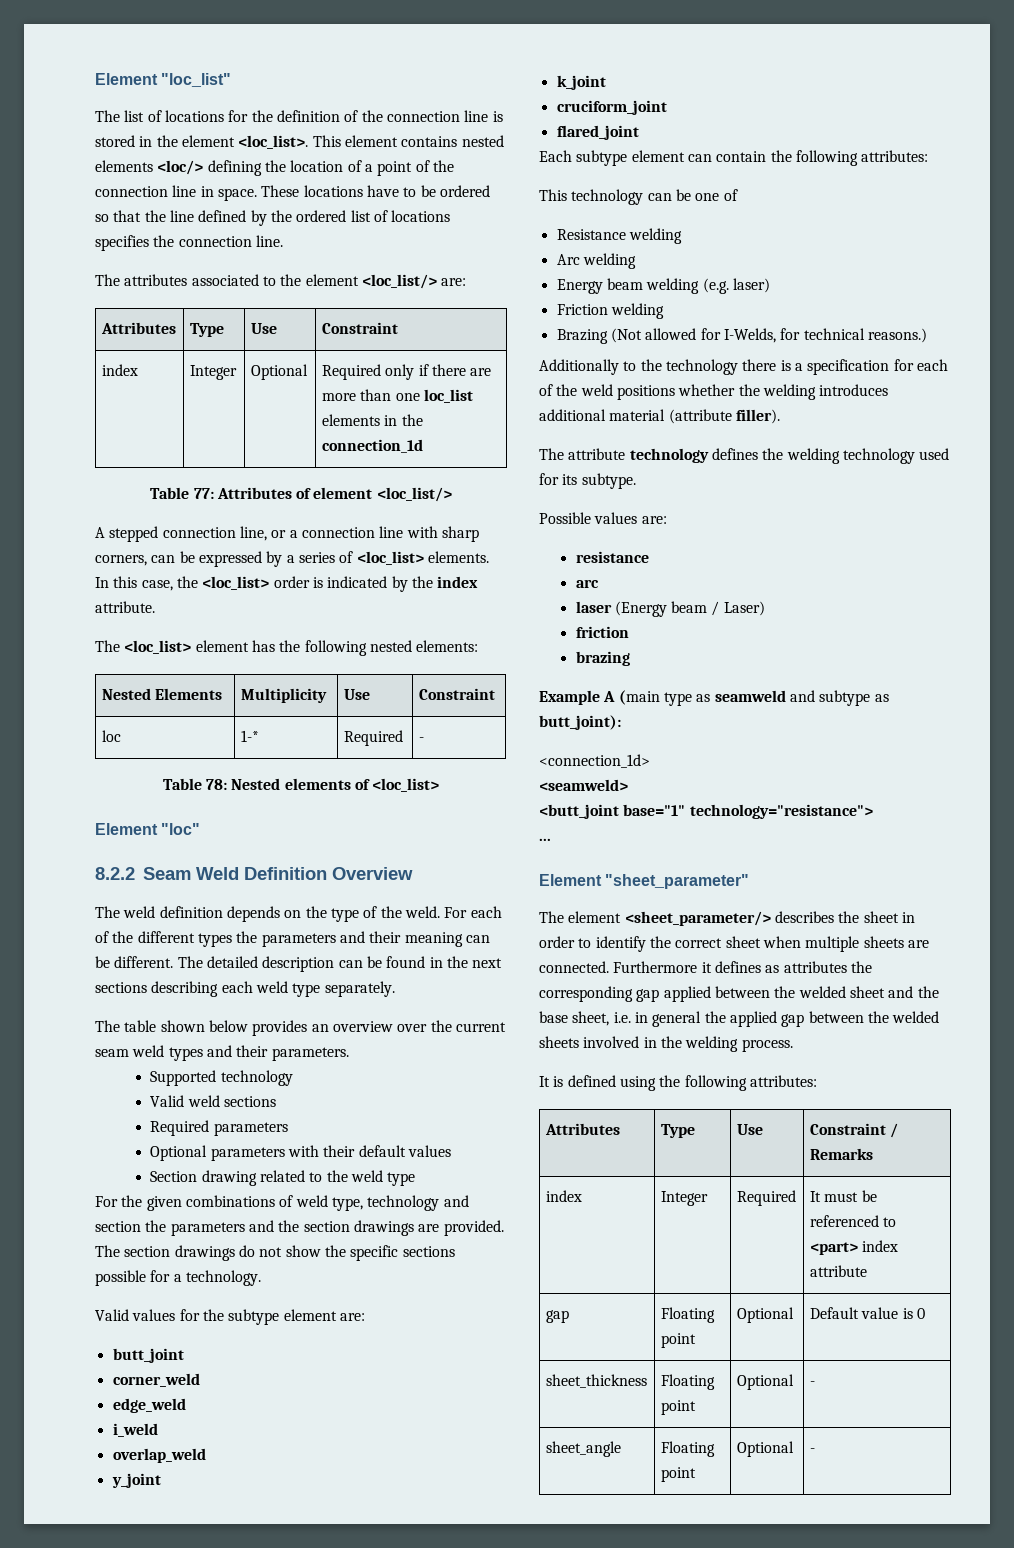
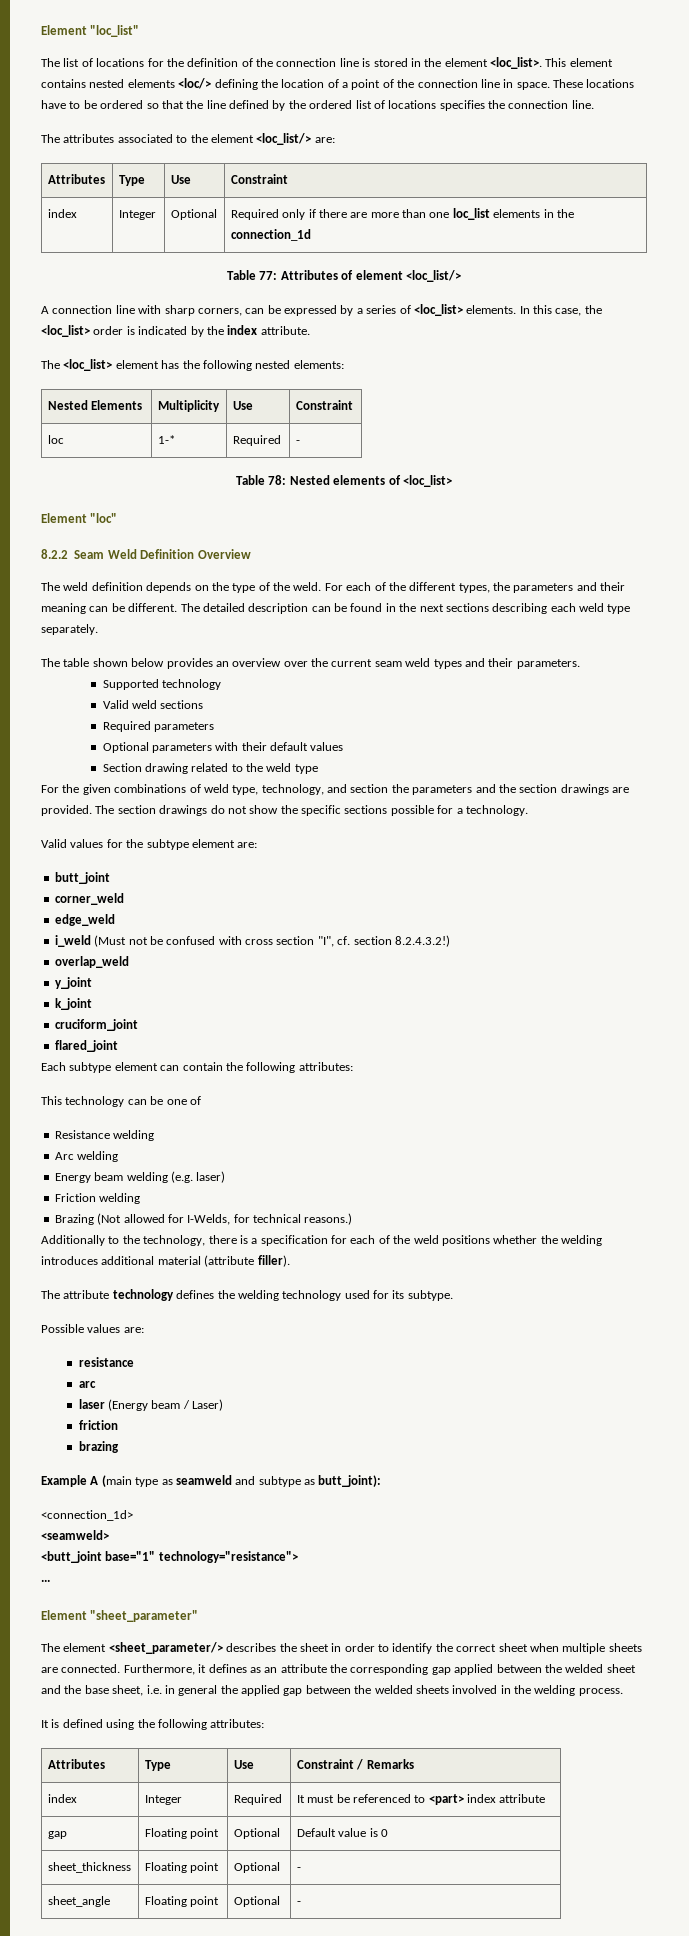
- A stepped connection line, or a connection line with sharp corners, can be expressed by a series of <loc_list> elements.
+ A connection line with sharp corners, can be expressed by a series of <loc_list> elements.
- For each of the different types the parameters and their meaning can be different.
+ For each of the different types, the parameters and their meaning can be different.
- For the given combinations of weld type, technology and section the parameters and the section drawings are provided.
+ For the given combinations of weld type, technology, and section the parameters and the section drawings are provided.
- i_weld
+ i_weld (Must not be confused with cross section "I", cf. section 8.2.4.3.2!)
- Additionally to the technology there is a specification for each of the weld positions whether the welding introduces additional material (attribute filler).
+ Additionally to the technology, there is a specification for each of the weld positions whether the welding introduces additional material (attribute filler).
- Furthermore it defines as attributes the corresponding gap applied between the welded sheet and the base sheet, i.e. in general the applied gap between the welded sheets involved in the welding process.
+ Furthermore, it defines as an attribute the corresponding gap applied between the welded sheet and the base sheet, i.e. in general the applied gap between the welded sheets involved in the welding process.

